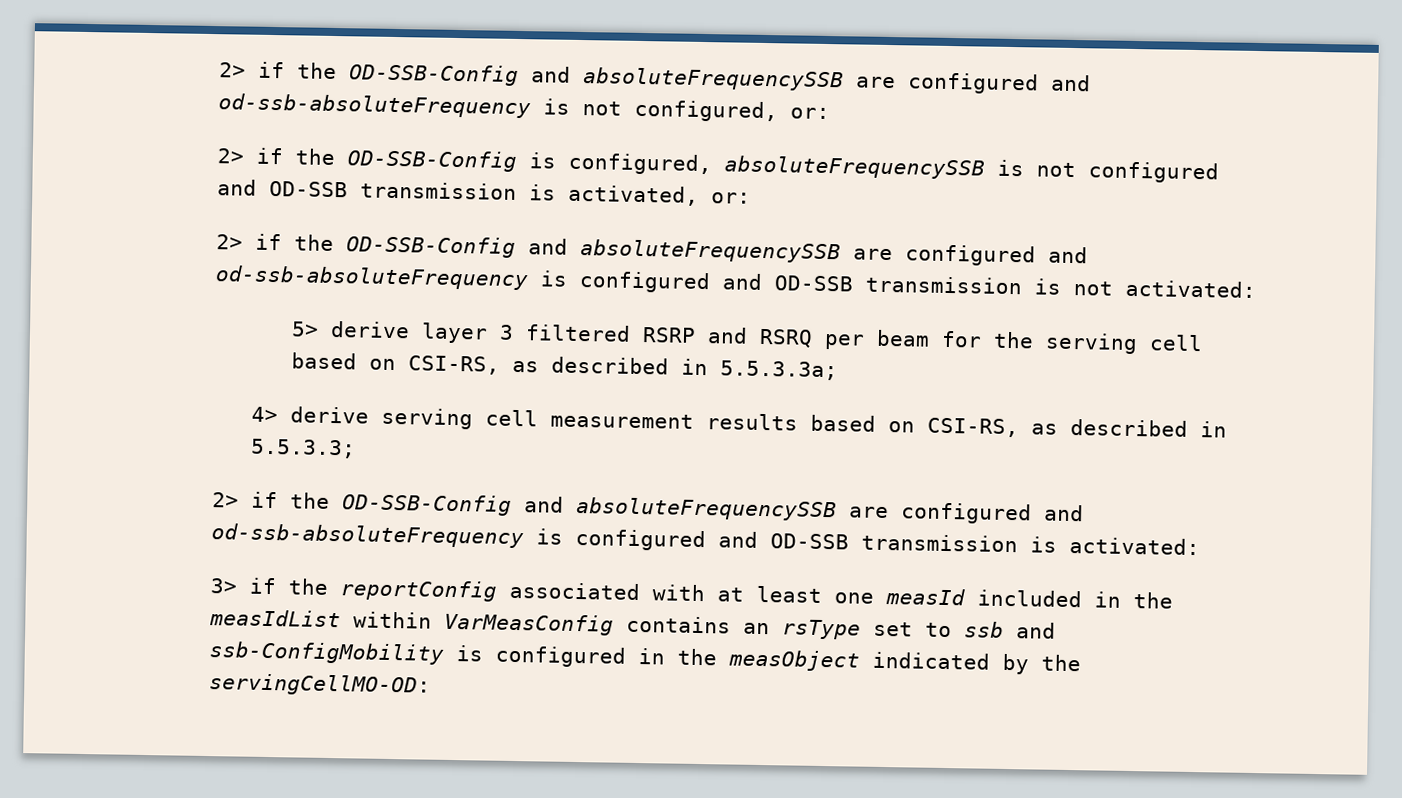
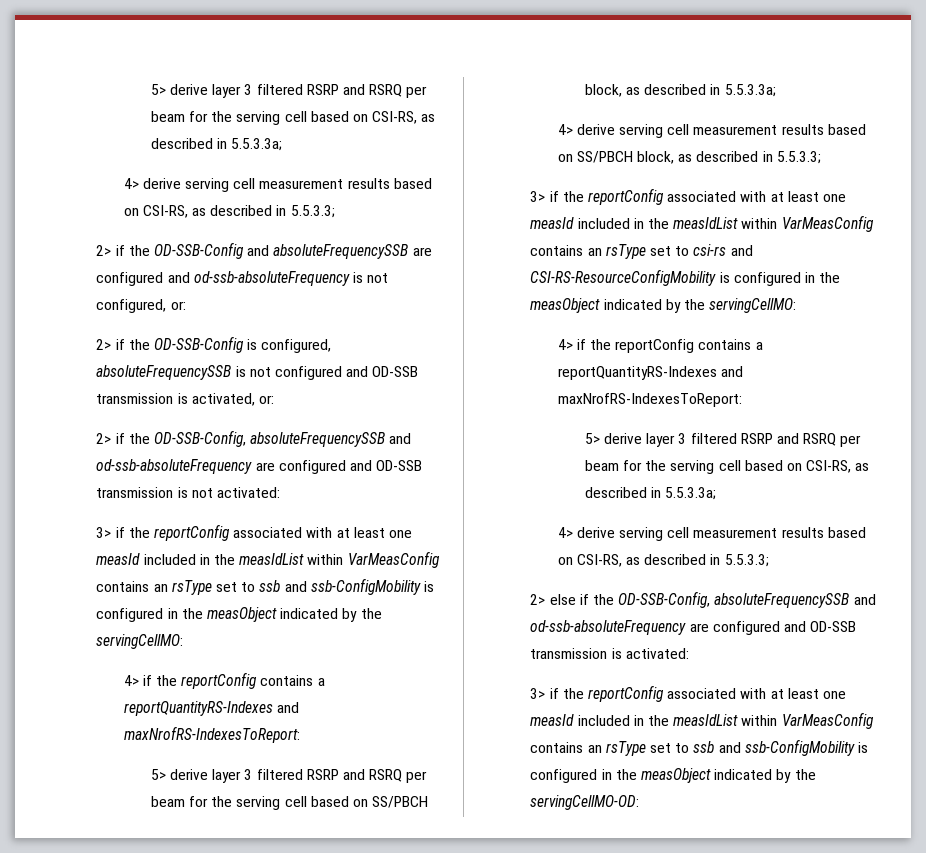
- 2> if the OD-SSB-Config and absoluteFrequencySSB are configured and od-ssb-absoluteFrequency is not configured, or:
- 2> if the OD-SSB-Config is configured, absoluteFrequencySSB is not configured and OD-SSB transmission is activated, or:
- 2> if the OD-SSB-Config and absoluteFrequencySSB are configured and od-ssb-absoluteFrequency is configured and OD-SSB transmission is not activated:
- 2> if the OD-SSB-Config and absoluteFrequencySSB are configured and od-ssb-absoluteFrequency is configured and OD-SSB transmission is activated:
+ 2> if the OD-SSB-Config and absoluteFrequencySSB are configured and od-ssb-absoluteFrequency is not configured, or:
+ 2> if the OD-SSB-Config is configured, absoluteFrequencySSB is not configured and OD-SSB transmission is activated, or:
+ 2> if the OD-SSB-Config, absoluteFrequencySSB and od-ssb-absoluteFrequency are configured and OD-SSB transmission is not activated:
+ 3> if the reportConfig associated with at least one measId included in the measIdList within VarMeasConfig contains an rsType set to ssb and ssb-ConfigMobility is configured in the measObject indicated by the servingCellMO:
+ 4> if the reportConfig contains a reportQuantityRS-Indexes and maxNrofRS-IndexesToReport:
+ 5> derive layer 3 filtered RSRP and RSRQ per beam for the serving cell based on SS/PBCH block, as described in 5.5.3.3a;
+ 4> derive serving cell measurement results based on SS/PBCH block, as described in 5.5.3.3;
+ 3> if the reportConfig associated with at least one measId included in the measIdList within VarMeasConfig contains an rsType set to csi-rs and CSI-RS-ResourceConfigMobility is configured in the measObject indicated by the servingCellMO:
+ 4> if the reportConfig contains a reportQuantityRS-Indexes and maxNrofRS-IndexesToReport:
+ 5> derive layer 3 filtered RSRP and RSRQ per beam for the serving cell based on CSI-RS, as described in 5.5.3.3a;
+ 4> derive serving cell measurement results based on CSI-RS, as described in 5.5.3.3;
+ 2> else if the OD-SSB-Config, absoluteFrequencySSB and od-ssb-absoluteFrequency are configured and OD-SSB transmission is activated:

